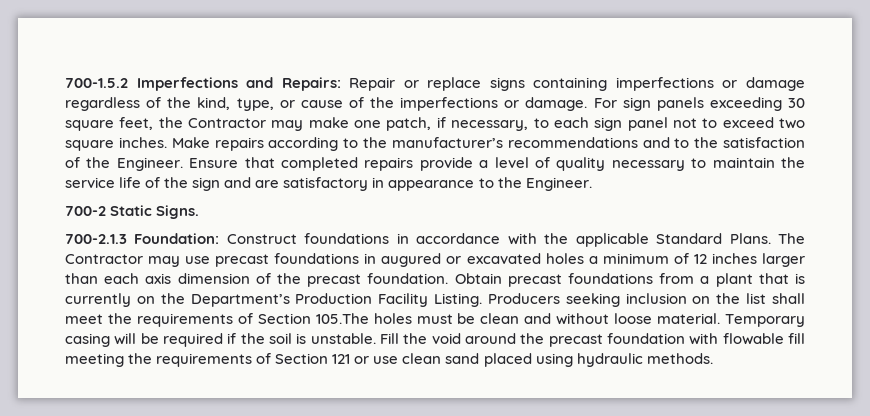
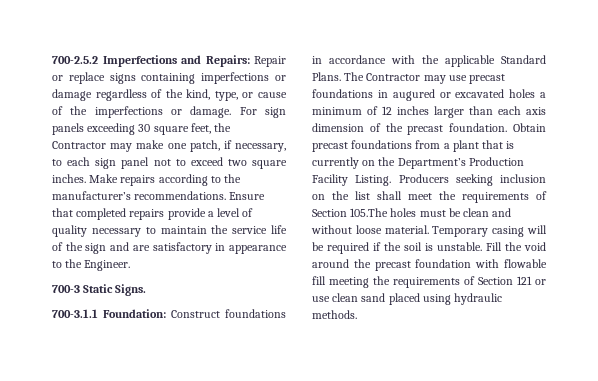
- 700-1.5.2 Imperfections and Repairs: Repair or replace signs containing imperfections or damage regardless of the kind, type, or cause of the imperfections or damage.
+ 700-2.5.2 Imperfections and Repairs: Repair or replace signs containing imperfections or damage regardless of the kind, type, or cause of the imperfections or damage.
- Make repairs according to the manufacturer’s recommendations and to the satisfaction of the Engineer.
+ Make repairs according to the manufacturer’s recommendations.
- 700-2 Static Signs.
+ 700-3 Static Signs.
- 700-2.1.3 Foundation: Construct foundations in accordance with the applicable Standard Plans.
+ 700-3.1.1 Foundation: Construct foundations in accordance with the applicable Standard Plans.

